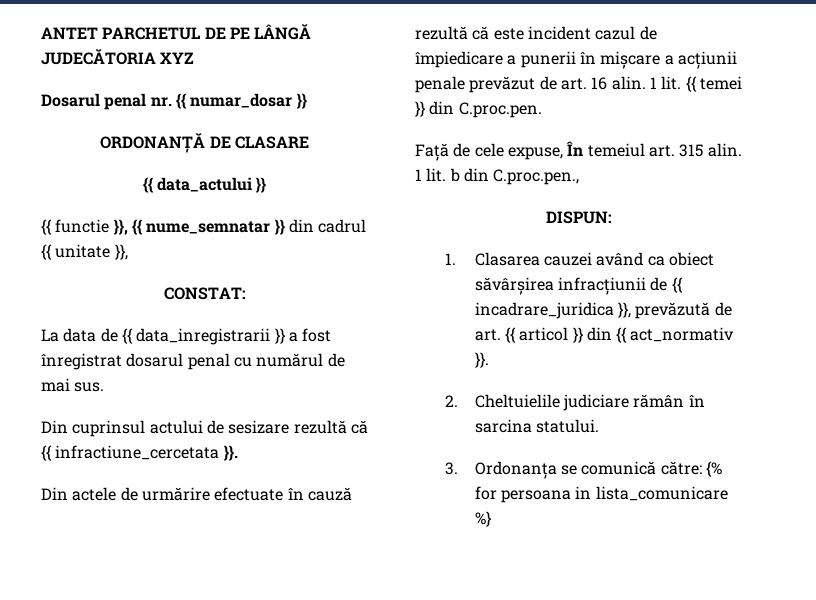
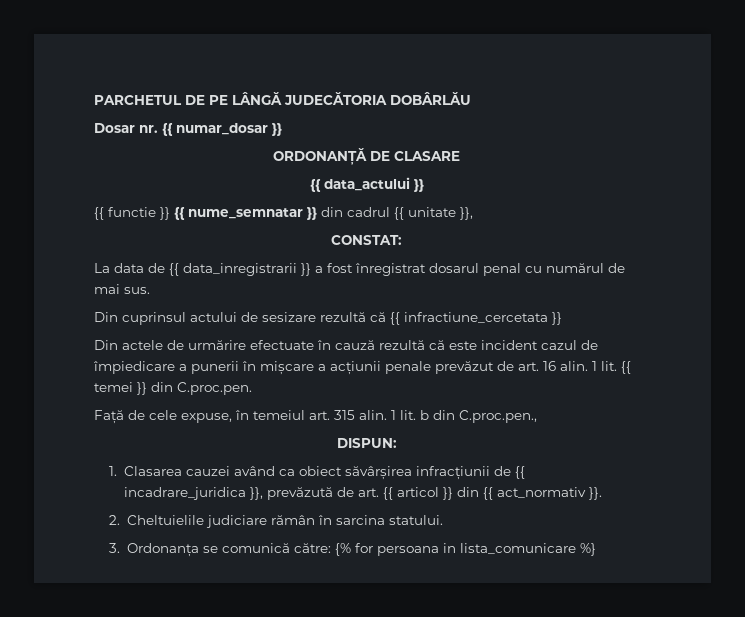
- ANTET PARCHETUL DE PE LÂNGĂ JUDECĂTORIA XYZ
- Dosarul penal nr. {{ numar_dosar }}
+ PARCHETUL DE PE LÂNGĂ JUDECĂTORIA DOBÂRLĂU
+ Dosar nr. {{ numar_dosar }}
- {{ functie }}, {{ nume_semnatar }} din cadrul {{ unitate }},
+ {{ functie }} {{ nume_semnatar }} din cadrul {{ unitate }},
- Din cuprinsul actului de sesizare rezultă că {{ infractiune_cercetata }}.
+ Din cuprinsul actului de sesizare rezultă că {{ infractiune_cercetata }}
- Față de cele expuse, În temeiul art. 315 alin.
+ Față de cele expuse, în temeiul art. 315 alin.

